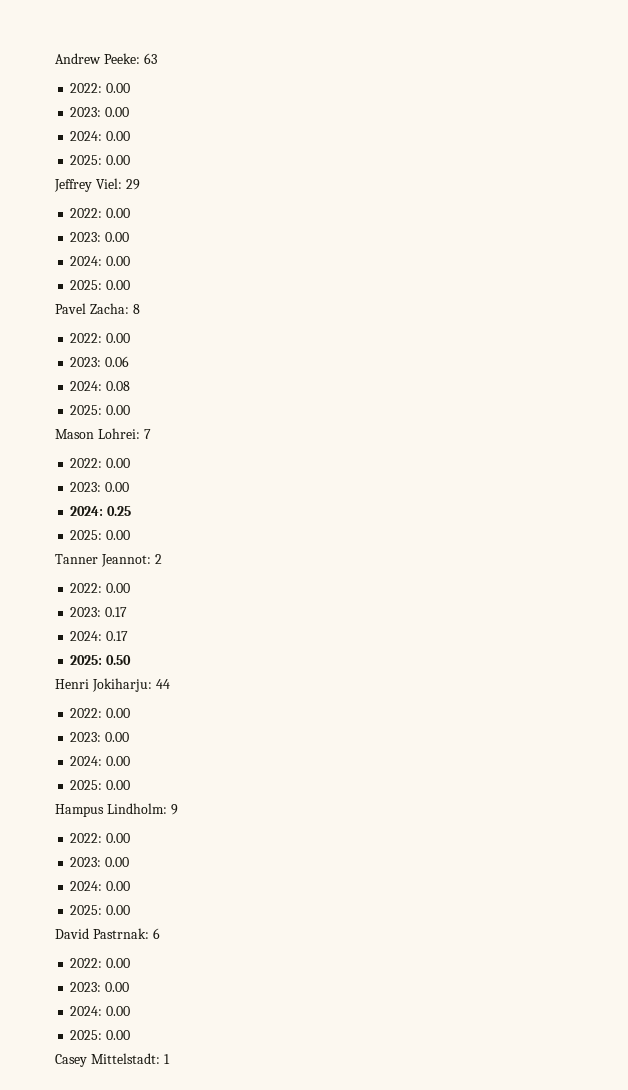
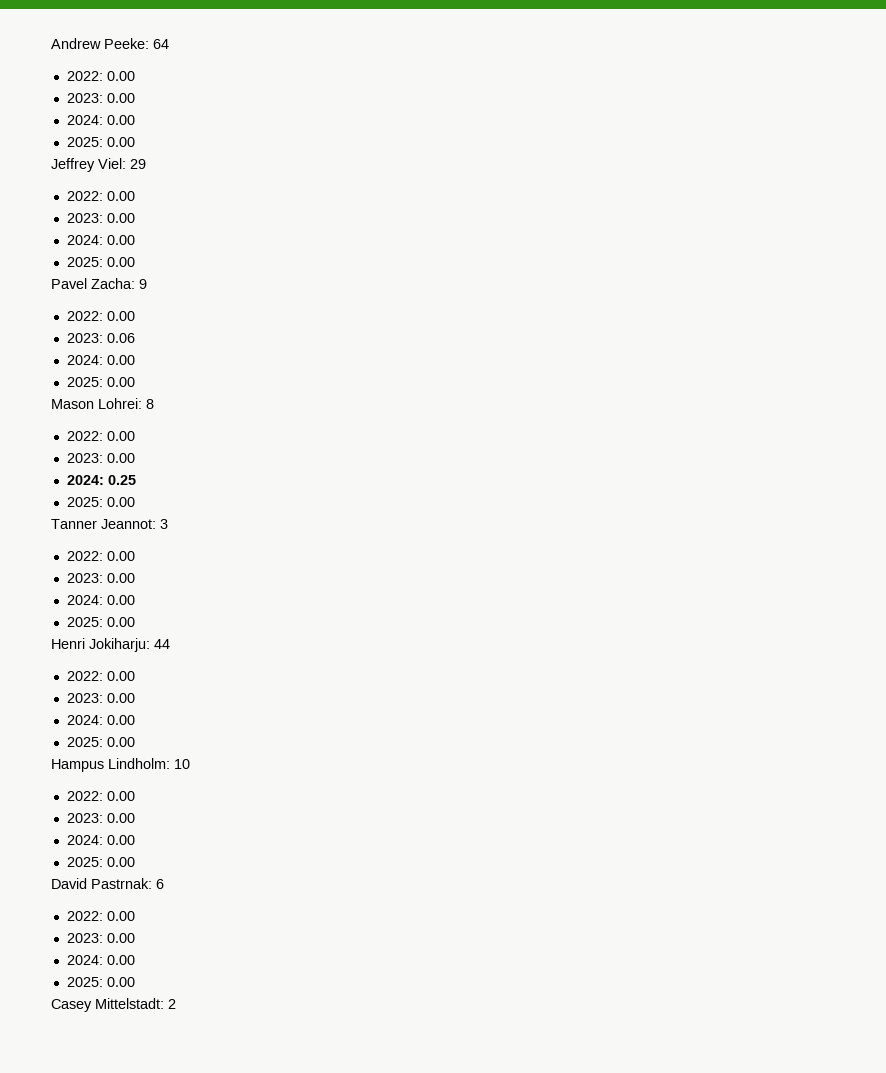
- Andrew Peeke: 63
+ Andrew Peeke: 64
- Pavel Zacha: 8
+ Pavel Zacha: 9
  2023: 0.06
- 2024: 0.08
+ 2024: 0.00
- Mason Lohrei: 7
+ Mason Lohrei: 8
- Tanner Jeannot: 2
+ Tanner Jeannot: 3
  2022: 0.00
- 2023: 0.17
- 2024: 0.17
- 2025: 0.50
+ 2023: 0.00
+ 2024: 0.00
+ 2025: 0.00
- Hampus Lindholm: 9
+ Hampus Lindholm: 10
- Casey Mittelstadt: 1
+ Casey Mittelstadt: 2

